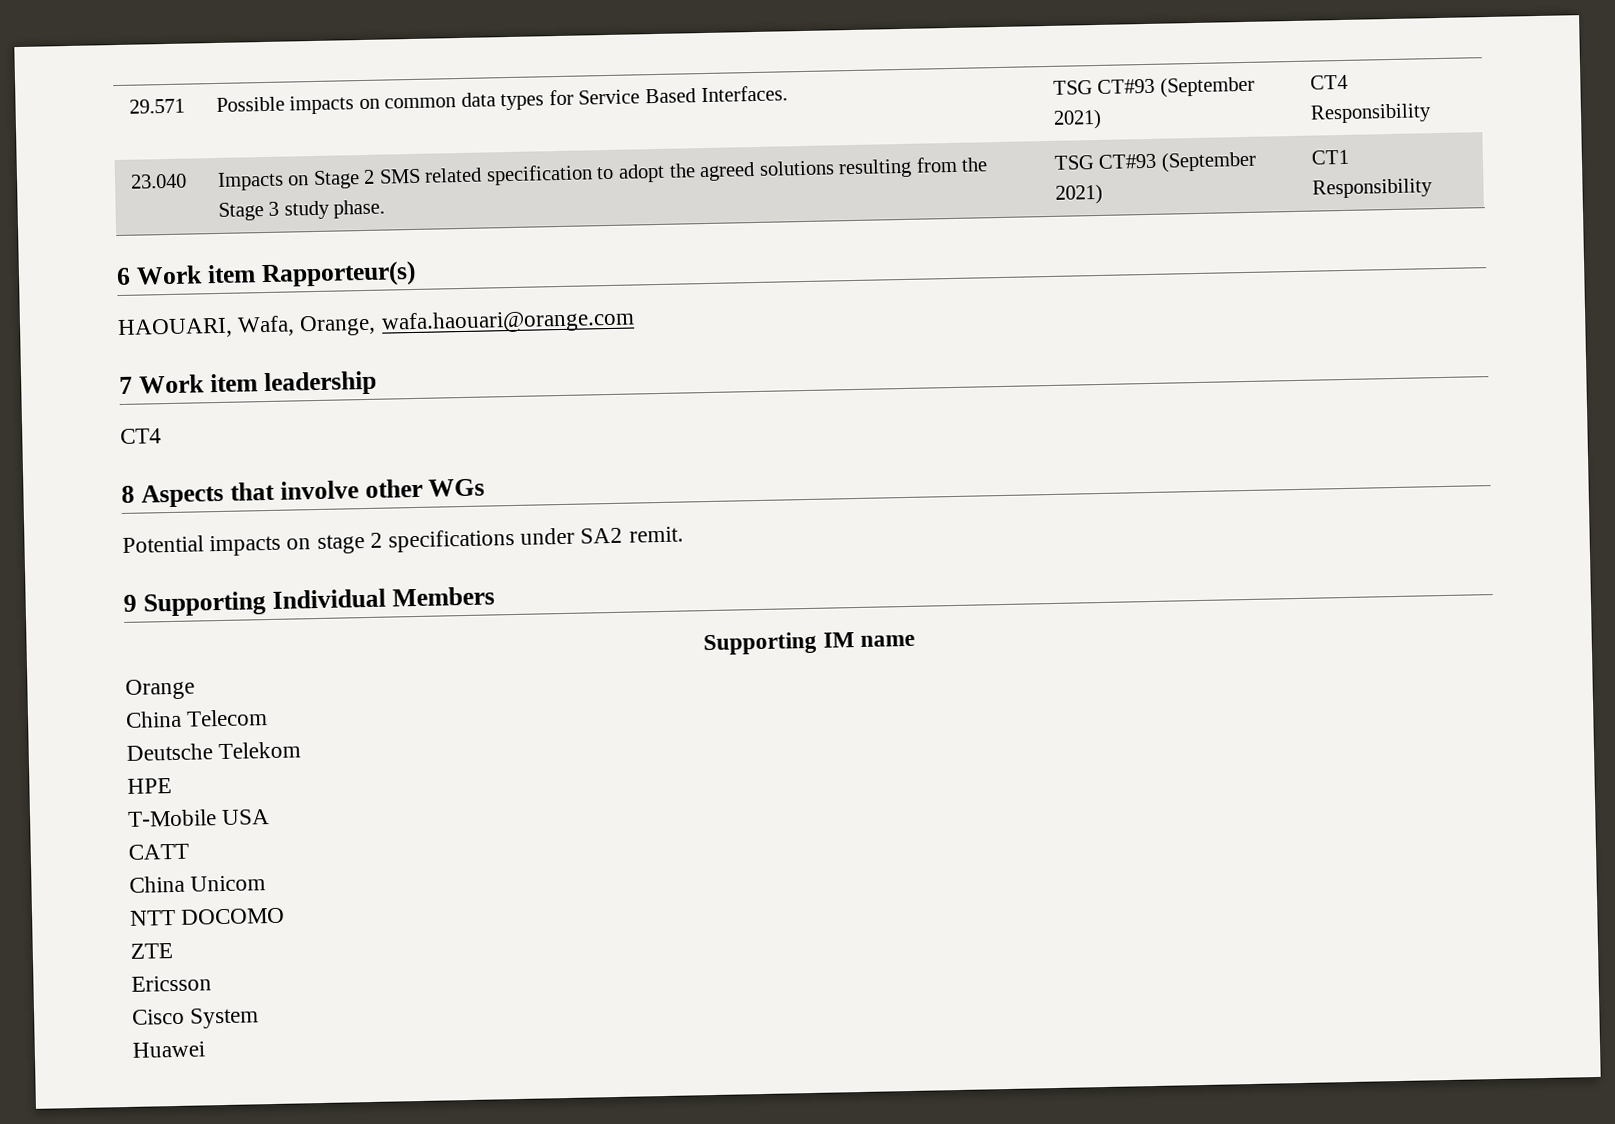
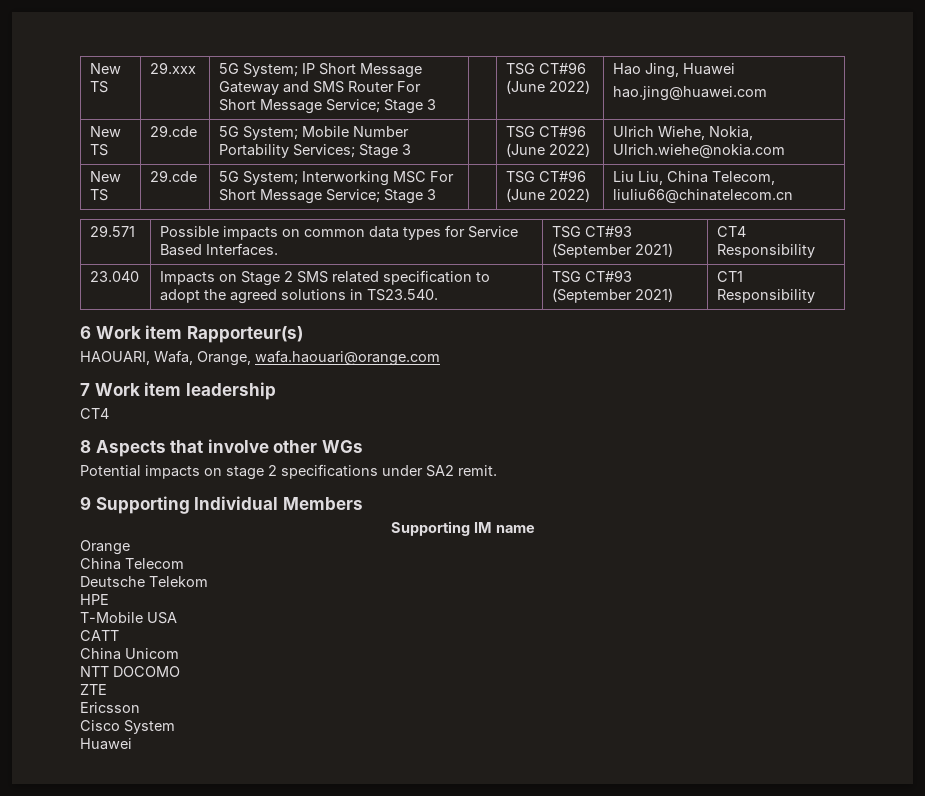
+ New TS | 29.xxx | 5G System; IP Short Message Gateway and SMS Router For Short Message Service; Stage 3 | | TSG CT#96 (June 2022) | Hao Jing, Huawei
+ hao.jing@huawei.com
+ New TS | 29.cde | 5G System; Mobile Number Portability Services; Stage 3 | | TSG CT#96 (June 2022) | Ulrich Wiehe, Nokia, Ulrich.wiehe@nokia.com
+ New TS | 29.cde | 5G System; Interworking MSC For Short Message Service; Stage 3 | | TSG CT#96 (June 2022) | Liu Liu, China Telecom, liuliu66@chinatelecom.cn
- 23.040 | Impacts on Stage 2 SMS related specification to adopt the agreed solutions resulting from the Stage 3 study phase. | TSG CT#93 (September 2021) | CT1 Responsibility
+ 23.040 | Impacts on Stage 2 SMS related specification to adopt the agreed solutions in TS23.540. | TSG CT#93 (September 2021) | CT1 Responsibility

